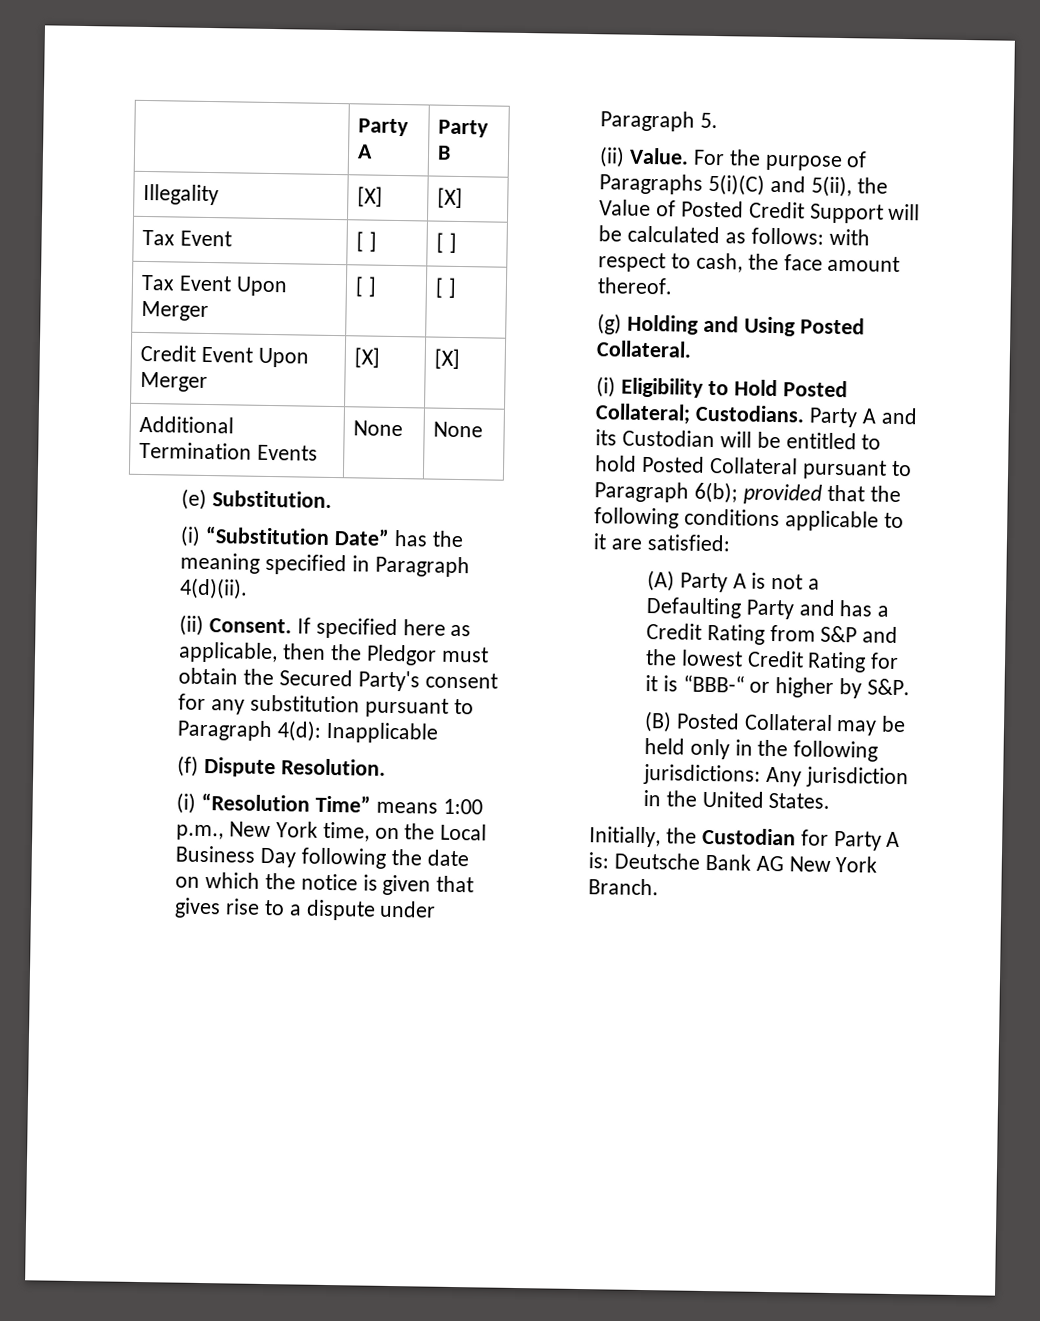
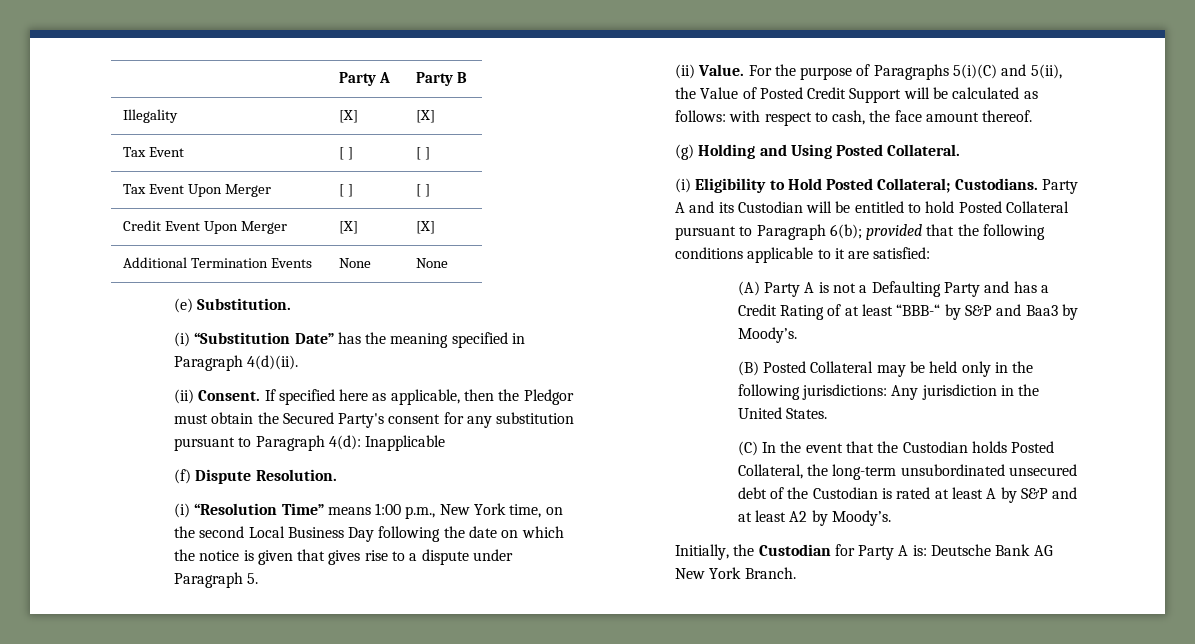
- (i) “Resolution Time” means 1:00 p.m., New York time, on the Local Business Day following the date on which the notice is given that gives rise to a dispute under Paragraph 5.
+ (i) “Resolution Time” means 1:00 p.m., New York time, on the second Local Business Day following the date on which the notice is given that gives rise to a dispute under Paragraph 5.
- (A) Party A is not a Defaulting Party and has a Credit Rating from S&P and the lowest Credit Rating for it is “BBB-“ or higher by S&P.
+ (A) Party A is not a Defaulting Party and has a Credit Rating of at least “BBB-“ by S&P and Baa3 by Moody’s.
+ (C) In the event that the Custodian holds Posted Collateral, the long-term unsubordinated unsecured debt of the Custodian is rated at least A by S&P and at least A2 by Moody’s.

